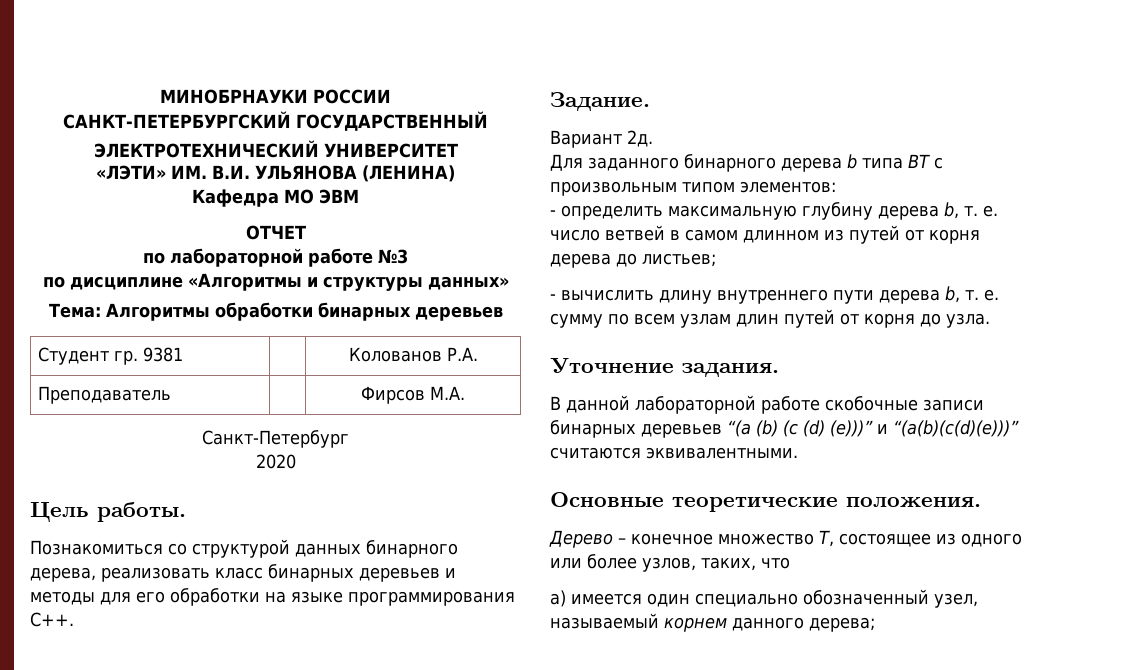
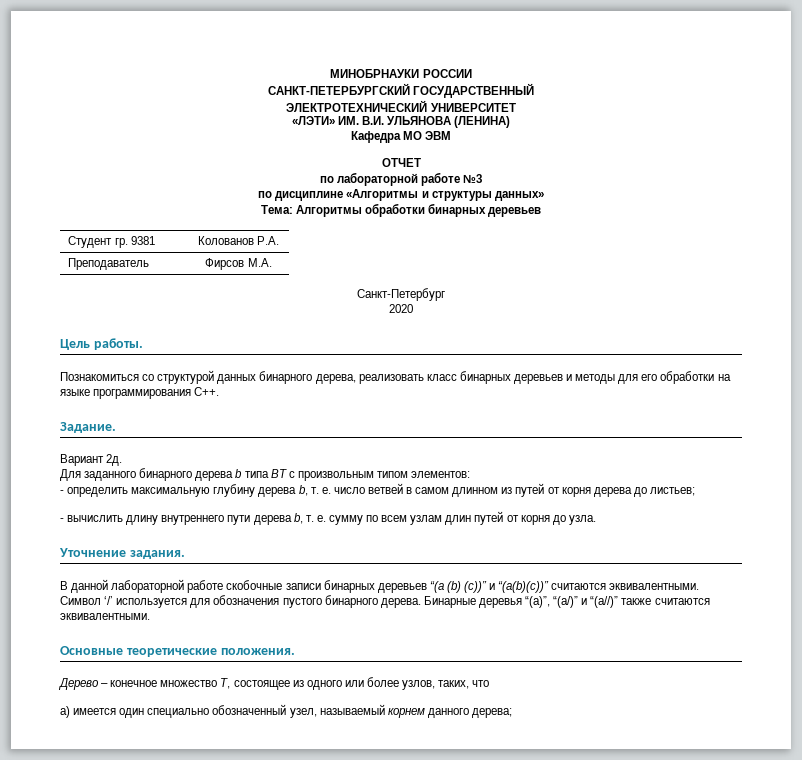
- В данной лабораторной работе скобочные записи бинарных деревьев “(a (b) (c (d) (e)))” и “(a(b)(c(d)(e)))” считаются эквивалентными.
+ В данной лабораторной работе скобочные записи бинарных деревьев “(a (b) (c))” и “(a(b)(c))” считаются эквивалентными. Символ ‘/’ используется для обозначения пустого бинарного дерева. Бинарные деревья “(a)”, “(a/)” и “(a//)” также считаются эквивалентными.

